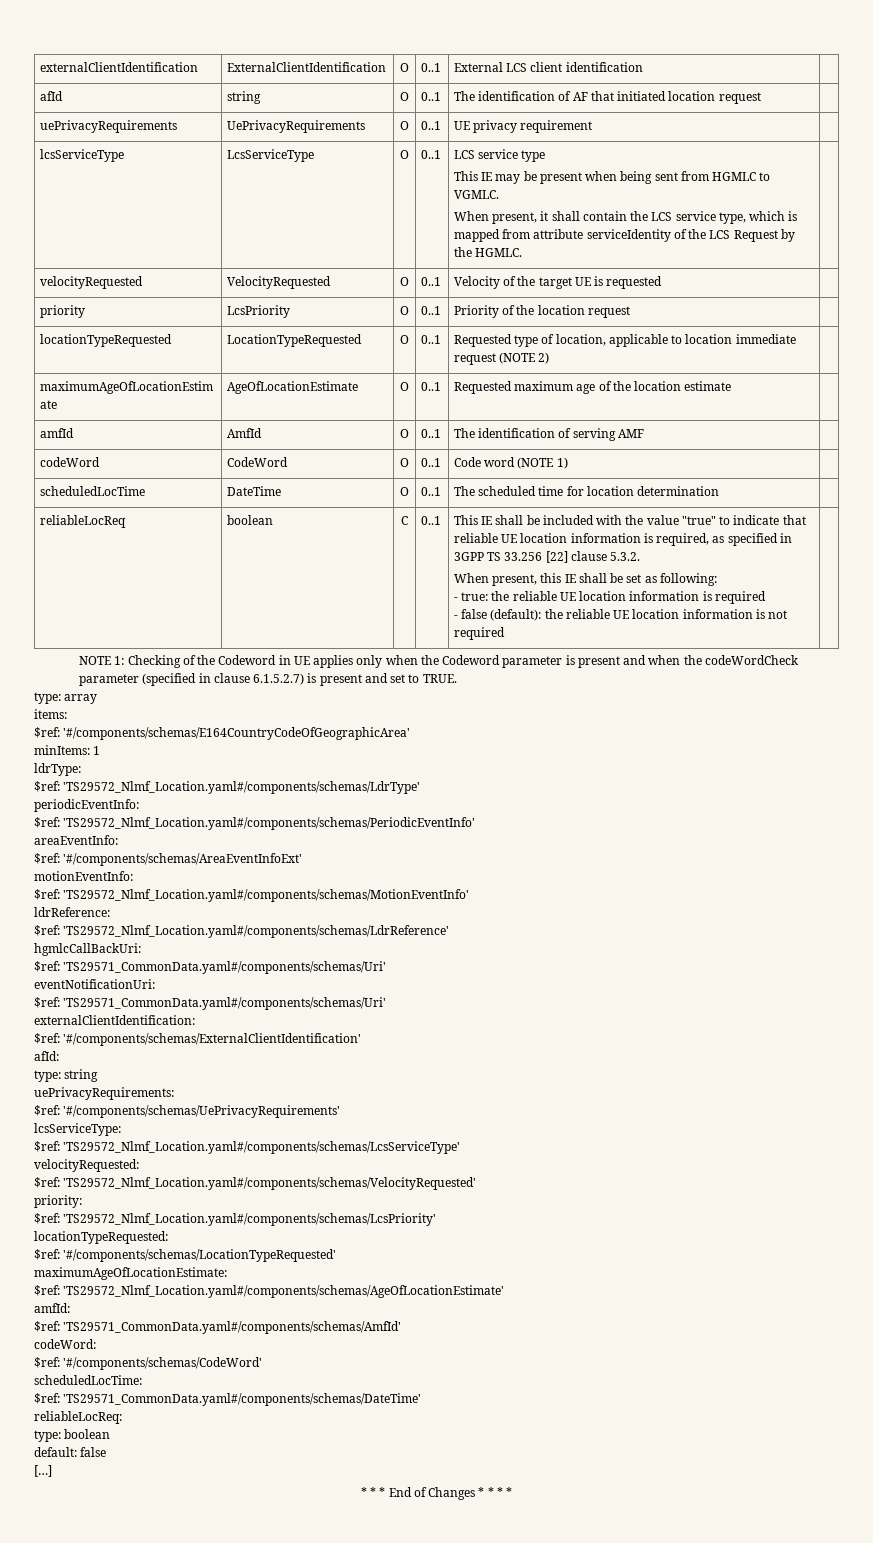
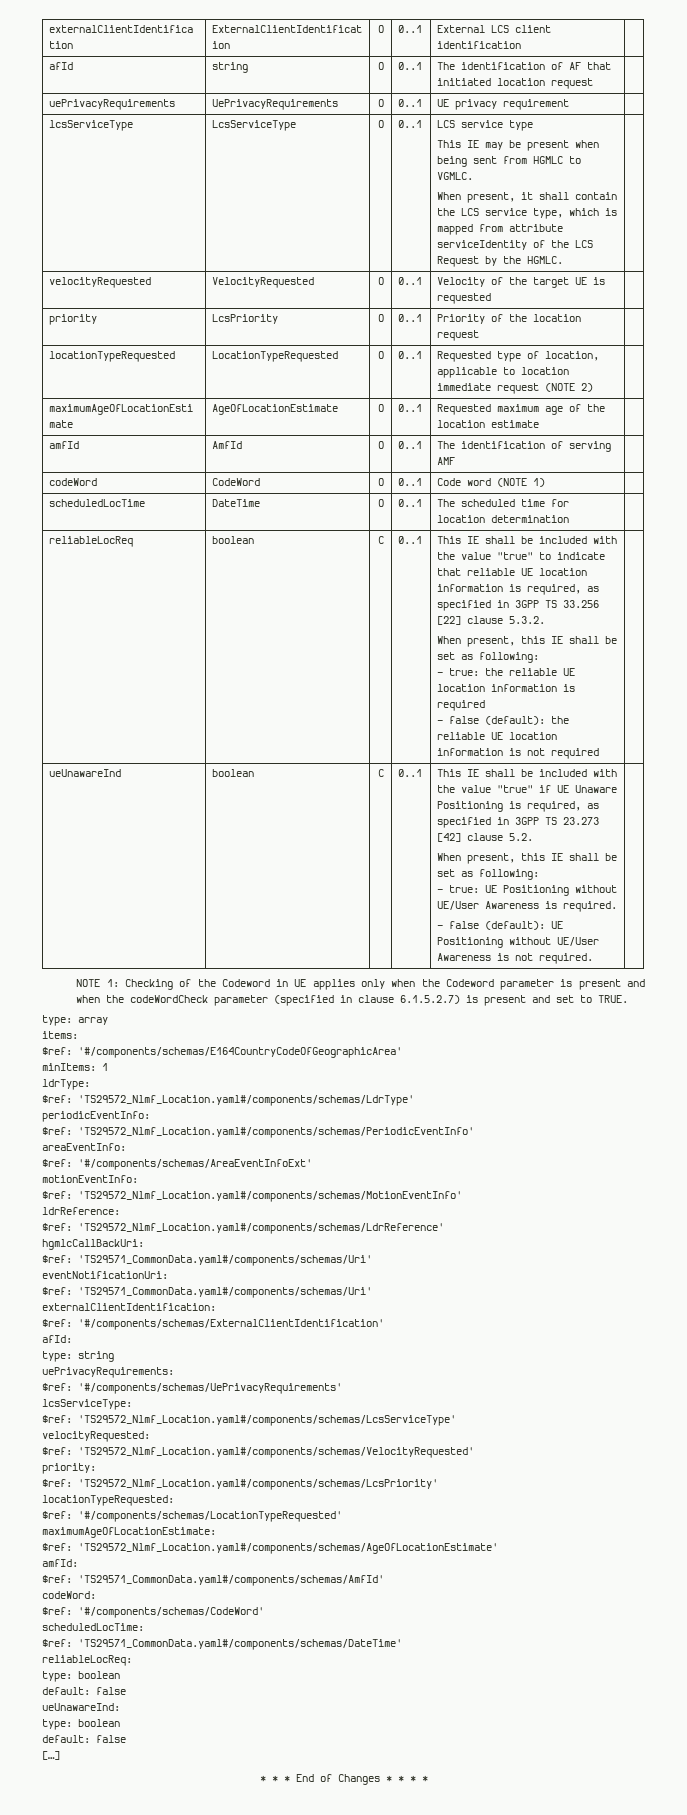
+ ueUnawareInd | boolean | C | 0..1 | This IE shall be included with the value "true" if UE Unaware Positioning is required, as specified in 3GPP TS 23.273 [42] clause 5.2.
+ When present, this IE shall be set as following:
+ - true: UE Positioning without UE/User Awareness is required.
+ - false (default): UE Positioning without UE/User Awareness is not required.
+ ueUnawareInd:
+ type: boolean
+ default: false

